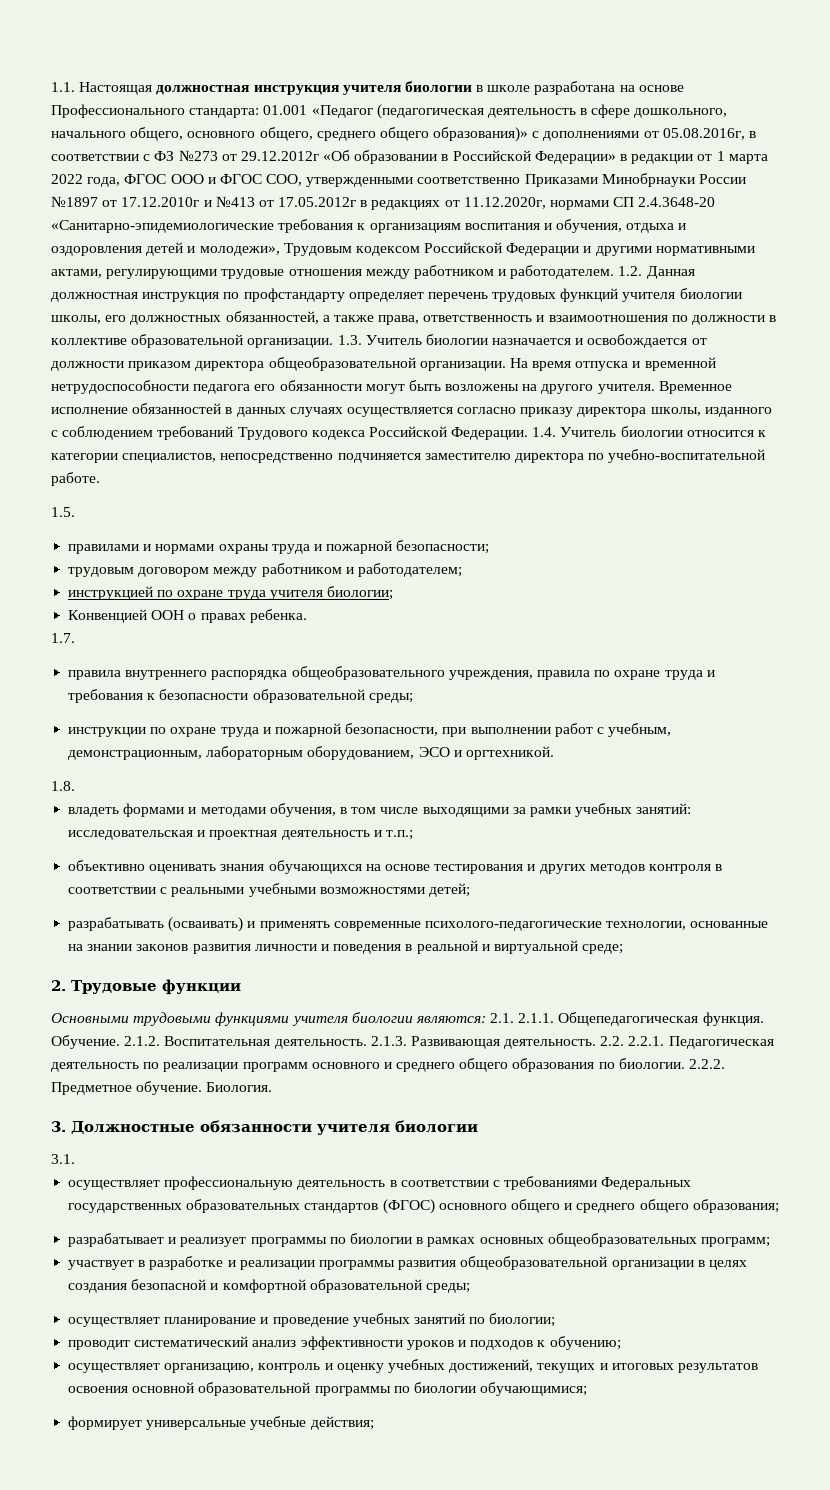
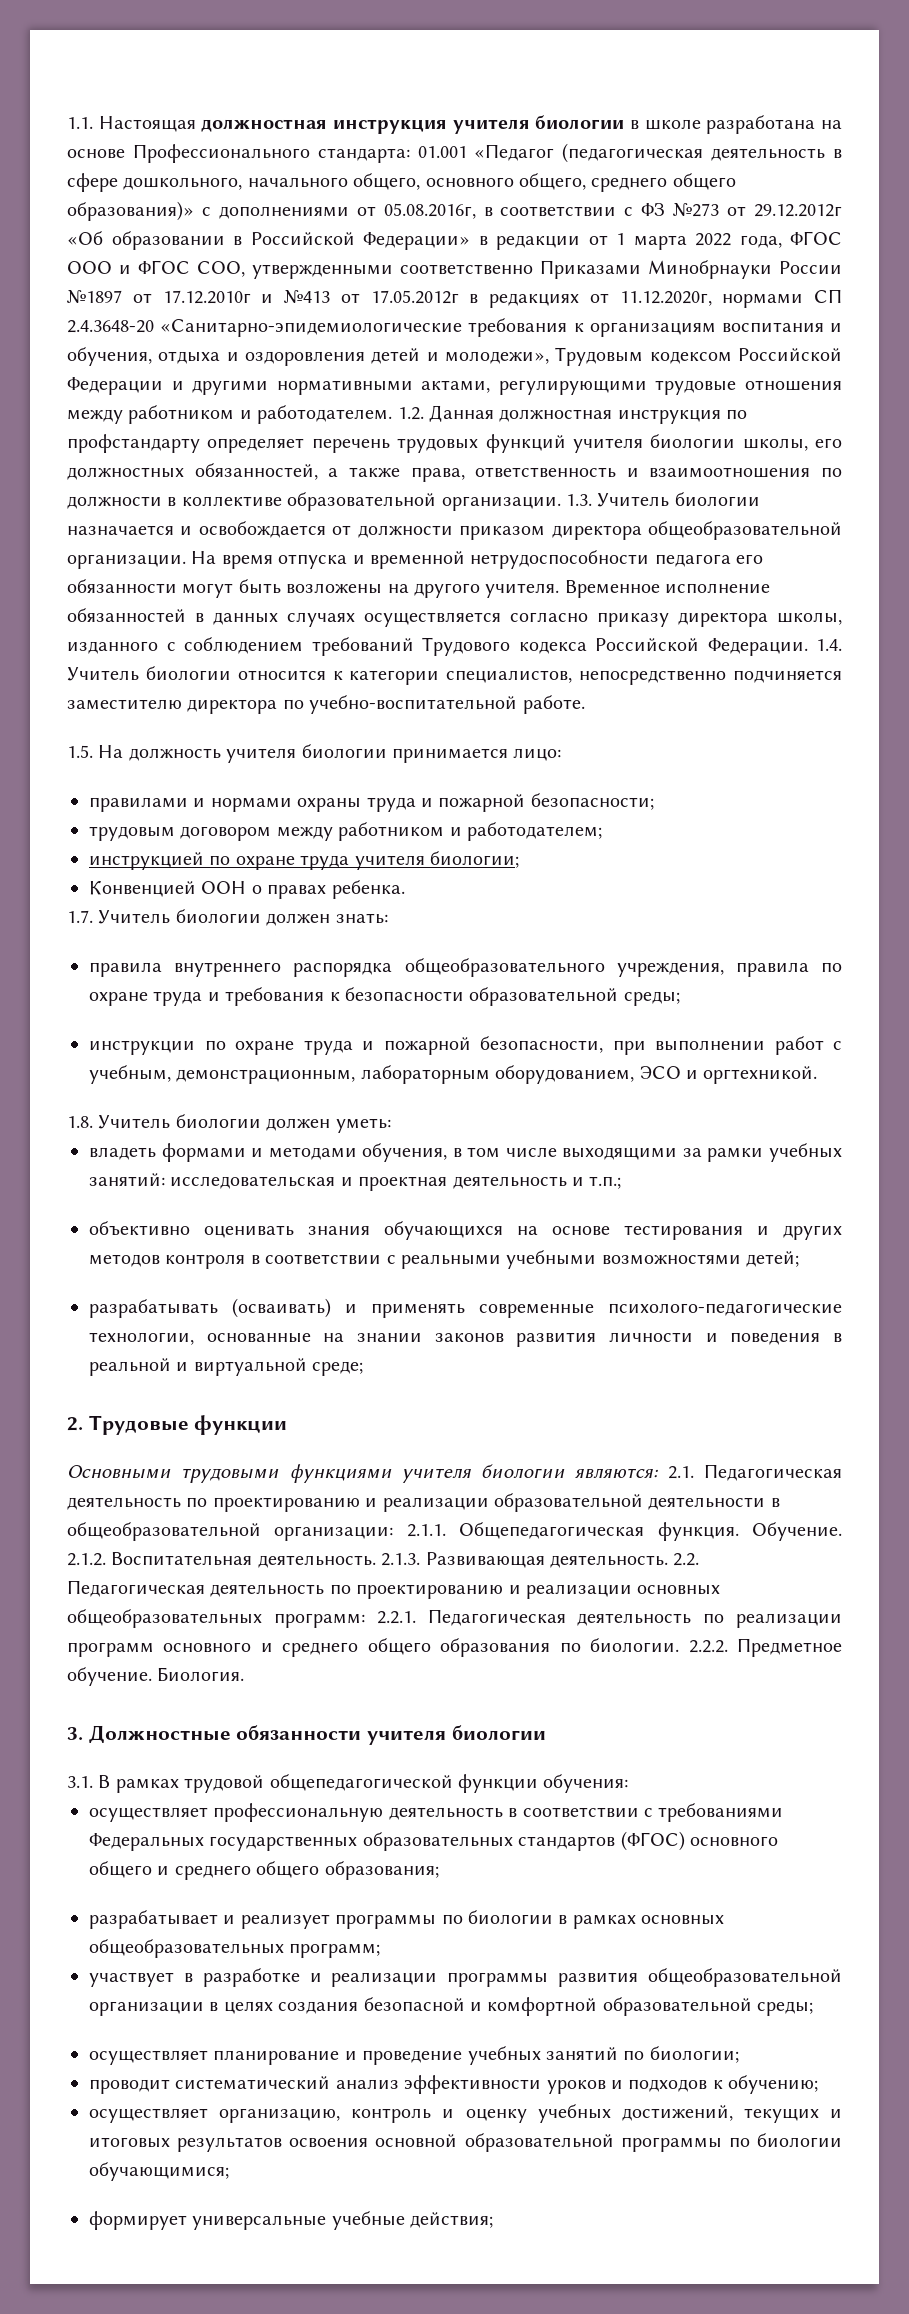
- 1.5.
+ 1.5. На должность учителя биологии принимается лицо:
- 1.7.
+ 1.7. Учитель биологии должен знать:
- 1.8.
+ 1.8. Учитель биологии должен уметь:
- Основными трудовыми функциями учителя биологии являются: 2.1. 2.1.1. Общепедагогическая функция.
+ Основными трудовыми функциями учителя биологии являются: 2.1. Педагогическая деятельность по проектированию и реализации образовательной деятельности в общеобразовательной организации: 2.1.1. Общепедагогическая функция.
- 2.2. 2.2.1. Педагогическая деятельность по реализации программ основного и среднего общего образования по биологии.
+ 2.2. Педагогическая деятельность по проектированию и реализации основных общеобразовательных программ: 2.2.1. Педагогическая деятельность по реализации программ основного и среднего общего образования по биологии.
- 3.1.
+ 3.1. В рамках трудовой общепедагогической функции обучения:

